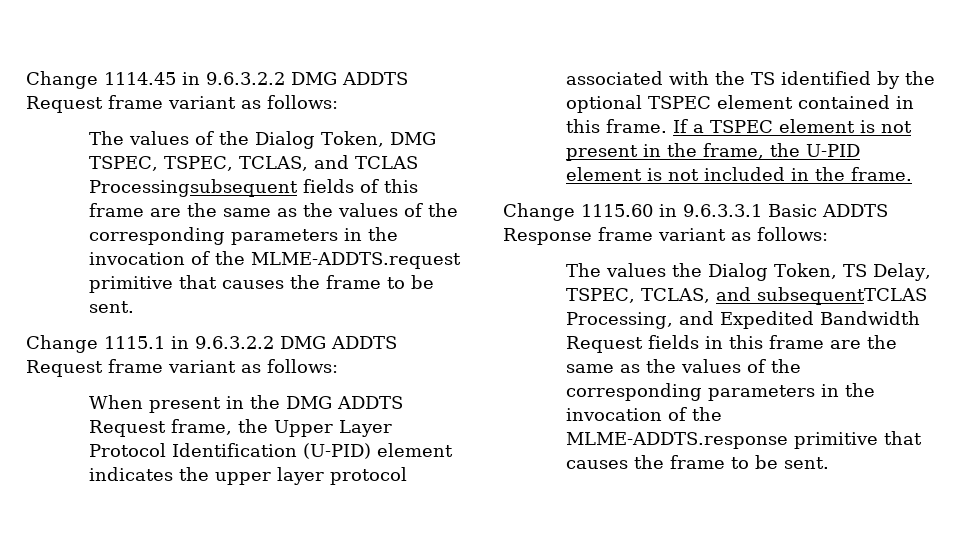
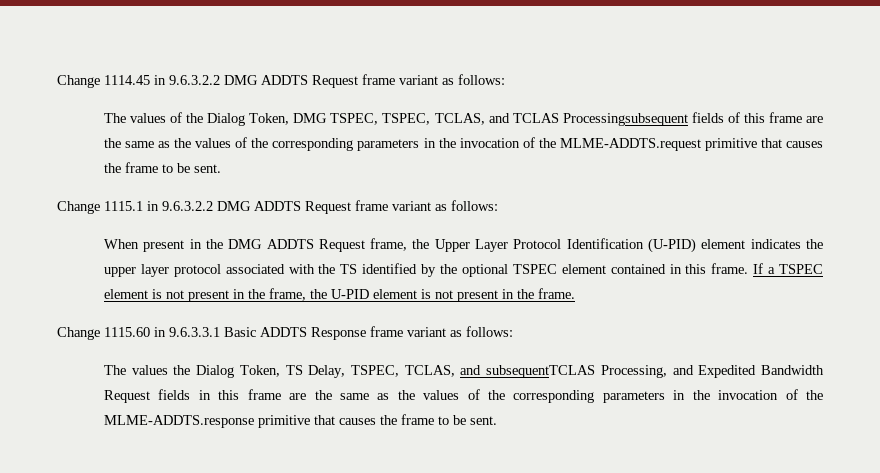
- If a TSPEC element is not present in the frame, the U-PID element is not included in the frame.
+ If a TSPEC element is not present in the frame, the U-PID element is not present in the frame.

